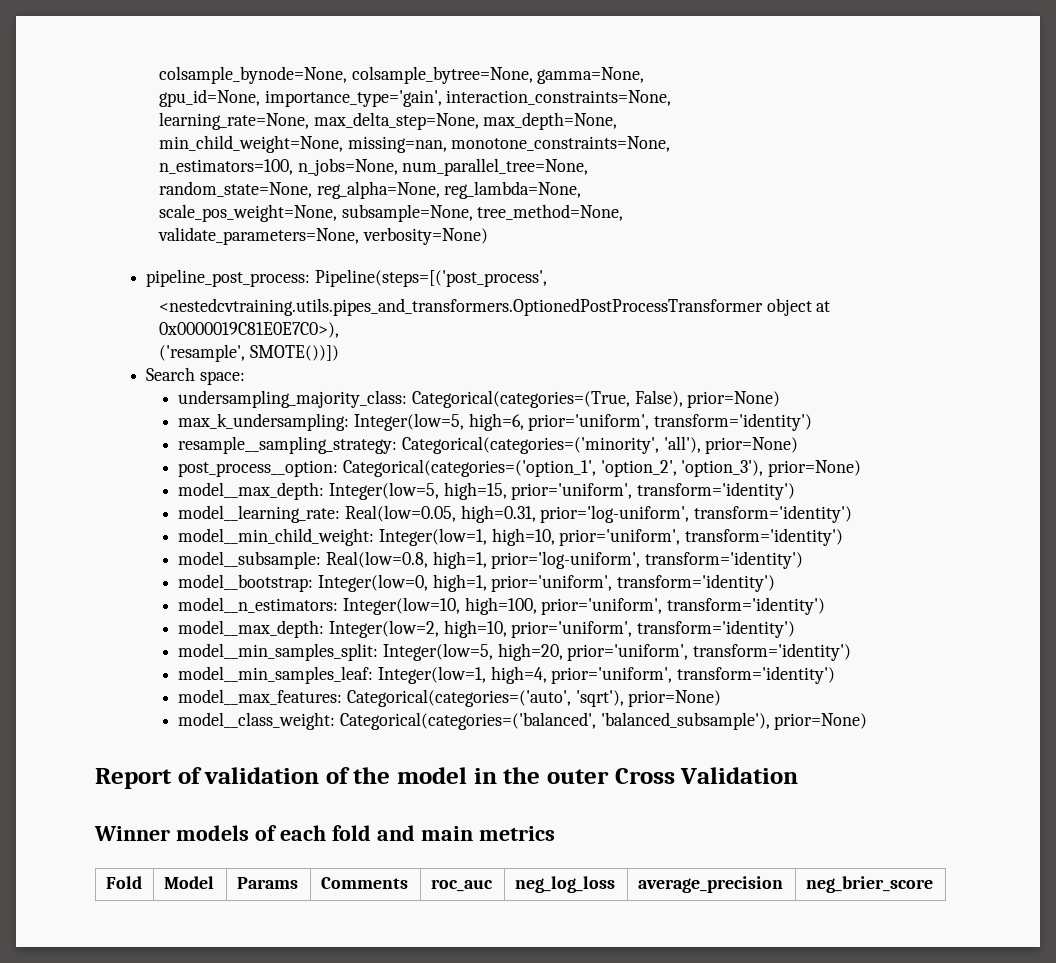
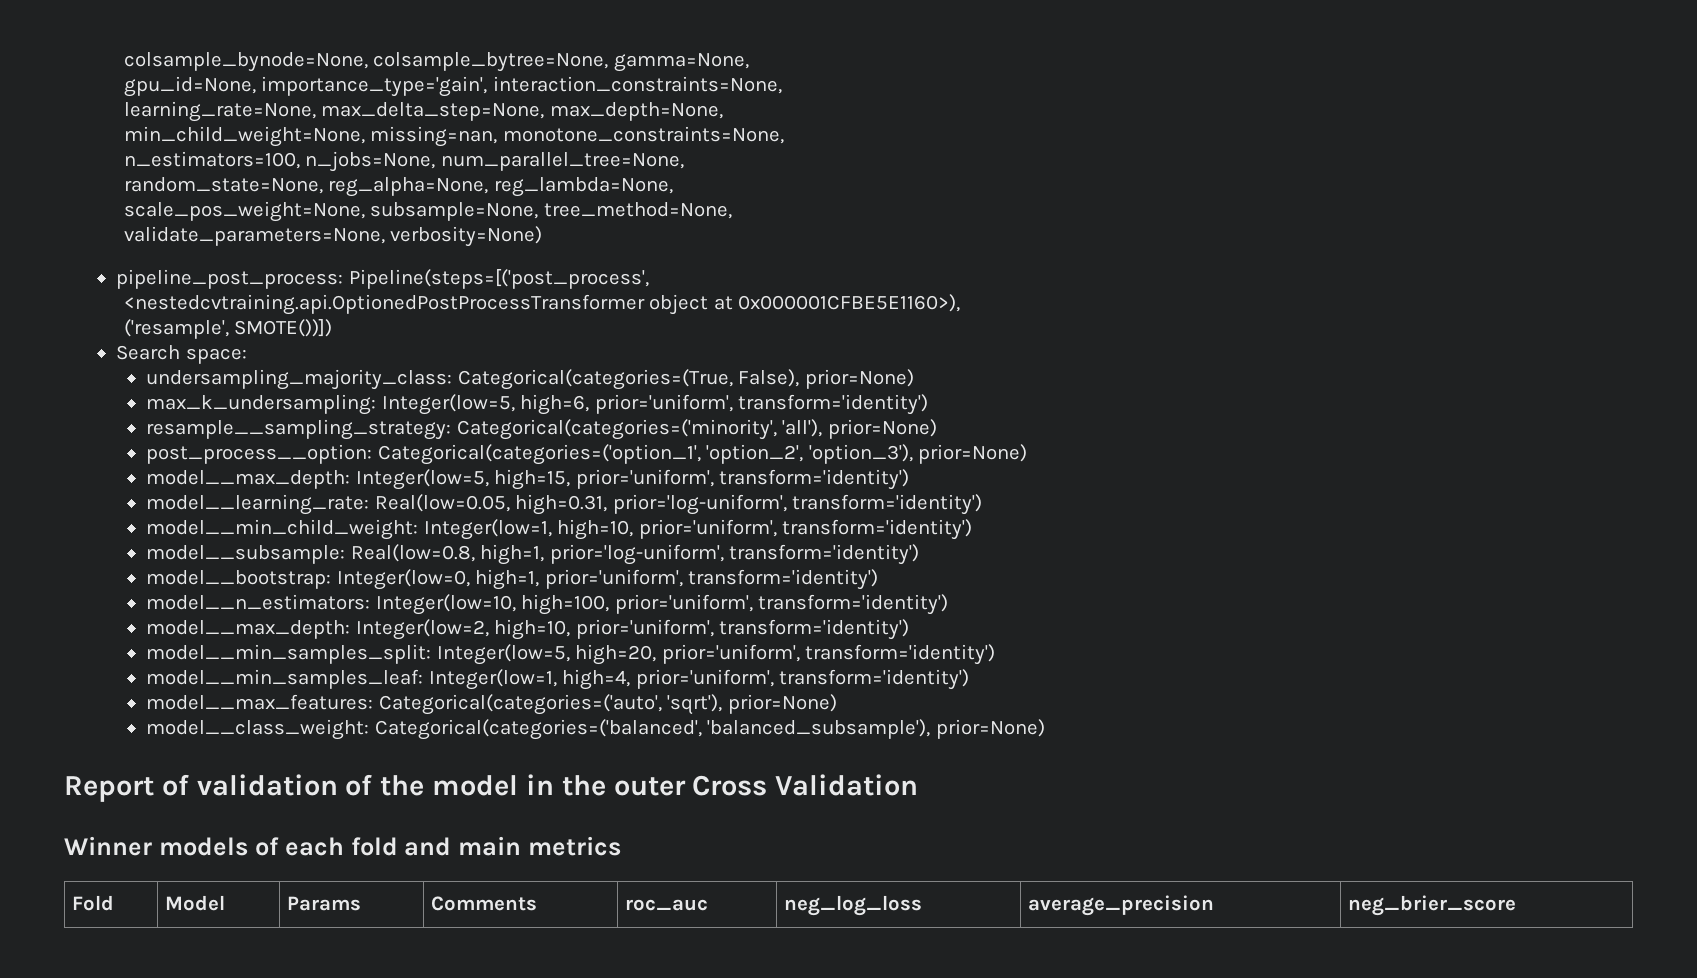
- <nestedcvtraining.utils.pipes_and_transformers.OptionedPostProcessTransformer object at 0x0000019C81E0E7C0>),
+ <nestedcvtraining.api.OptionedPostProcessTransformer object at 0x000001CFBE5E1160>),

